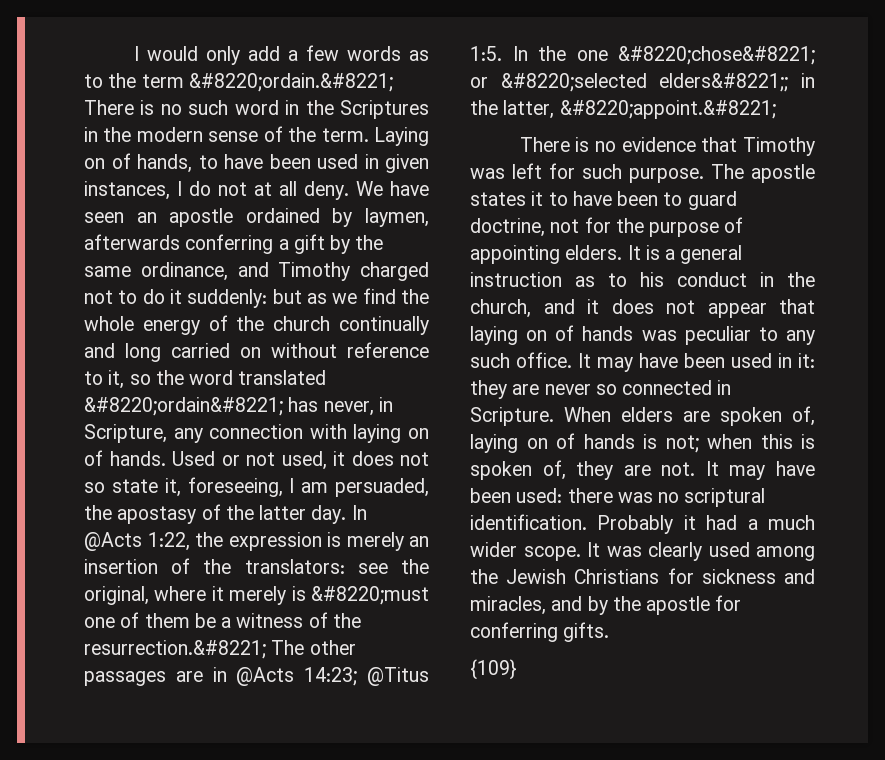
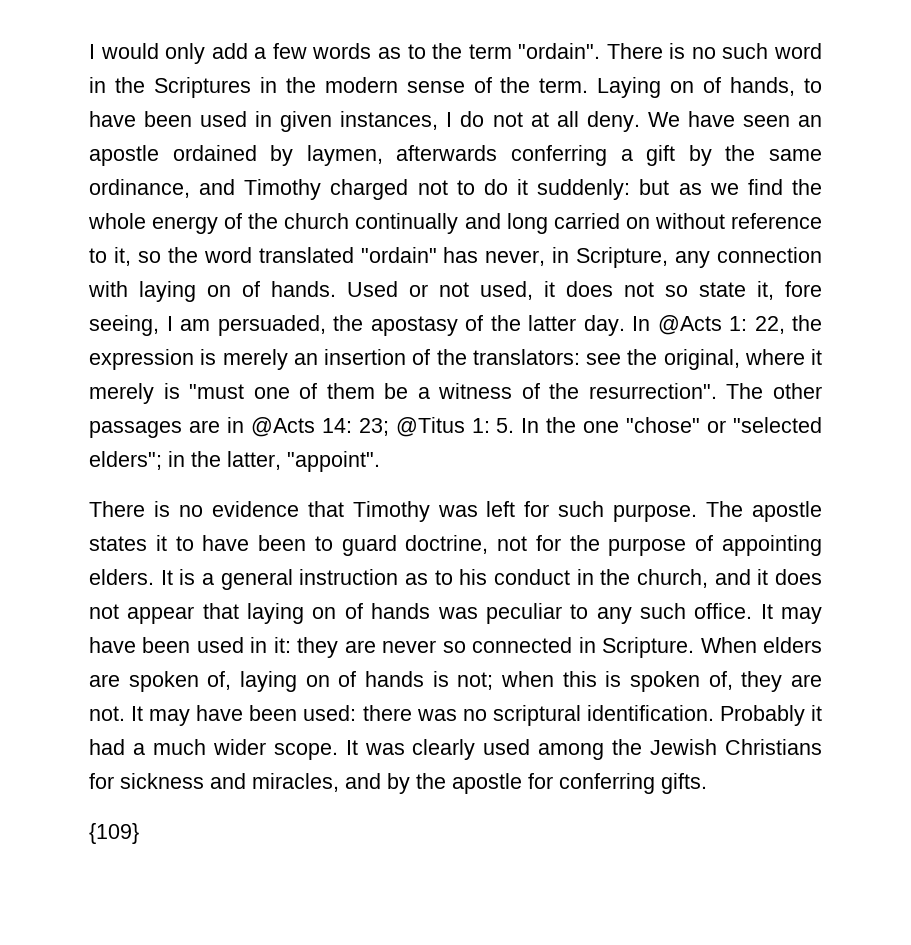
- I would only add a few words as to the term &#8220;ordain.&#8221; There is no such word in the Scriptures in the modern sense of the term.
+ I would only add a few words as to the term "ordain". There is no such word in the Scriptures in the modern sense of the term.
- We have seen an apostle ordained by laymen, afterwards conferring a gift by the same ordinance, and Timothy charged not to do it suddenly: but as we find the whole energy of the church continually and long carried on without reference to it, so the word translated &#8220;ordain&#8221; has never, in Scripture, any connection with laying on of hands.
+ We have seen an apostle ordained by laymen, afterwards conferring a gift by the same ordinance, and Timothy charged not to do it suddenly: but as we find the whole energy of the church continually and long carried on without reference to it, so the word translated "ordain" has never, in Scripture, any connection with laying on of hands.
- Used or not used, it does not so state it, foreseeing, I am persuaded, the apostasy of the latter day.
+ Used or not used, it does not so state it, fore seeing, I am persuaded, the apostasy of the latter day.
- In @Acts 1:22, the expression is merely an insertion of the translators: see the original, where it merely is &#8220;must one of them be a witness of the resurrection.&#8221; The other passages are in @Acts 14:23; @Titus 1:5. In the one &#8220;chose&#8221; or &#8220;selected elders&#8221;; in the latter, &#8220;appoint.&#8221;
+ In @Acts 1: 22, the expression is merely an insertion of the translators: see the original, where it merely is "must one of them be a witness of the resurrection". The other passages are in @Acts 14: 23; @Titus 1: 5. In the one "chose" or "selected elders"; in the latter, "appoint".

